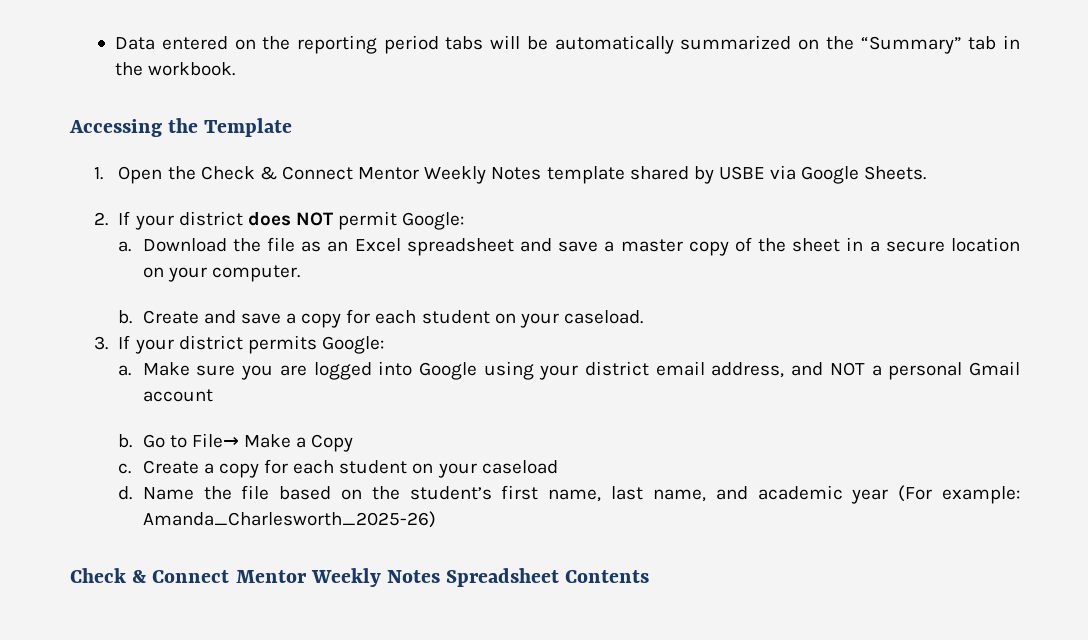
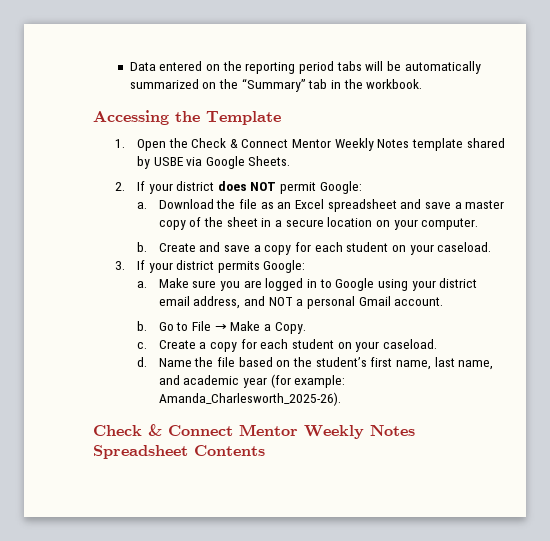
- Make sure you are logged into Google using your district email address, and NOT a personal Gmail account
+ Make sure you are logged in to Google using your district email address, and NOT a personal Gmail account.
- Go to File→ Make a Copy
+ Go to File → Make a Copy.
- Create a copy for each student on your caseload
+ Create a copy for each student on your caseload.
- Name the file based on the student’s first name, last name, and academic year (For example: Amanda_Charlesworth_2025-26)
+ Name the file based on the student’s first name, last name, and academic year (for example: Amanda_Charlesworth_2025-26).

